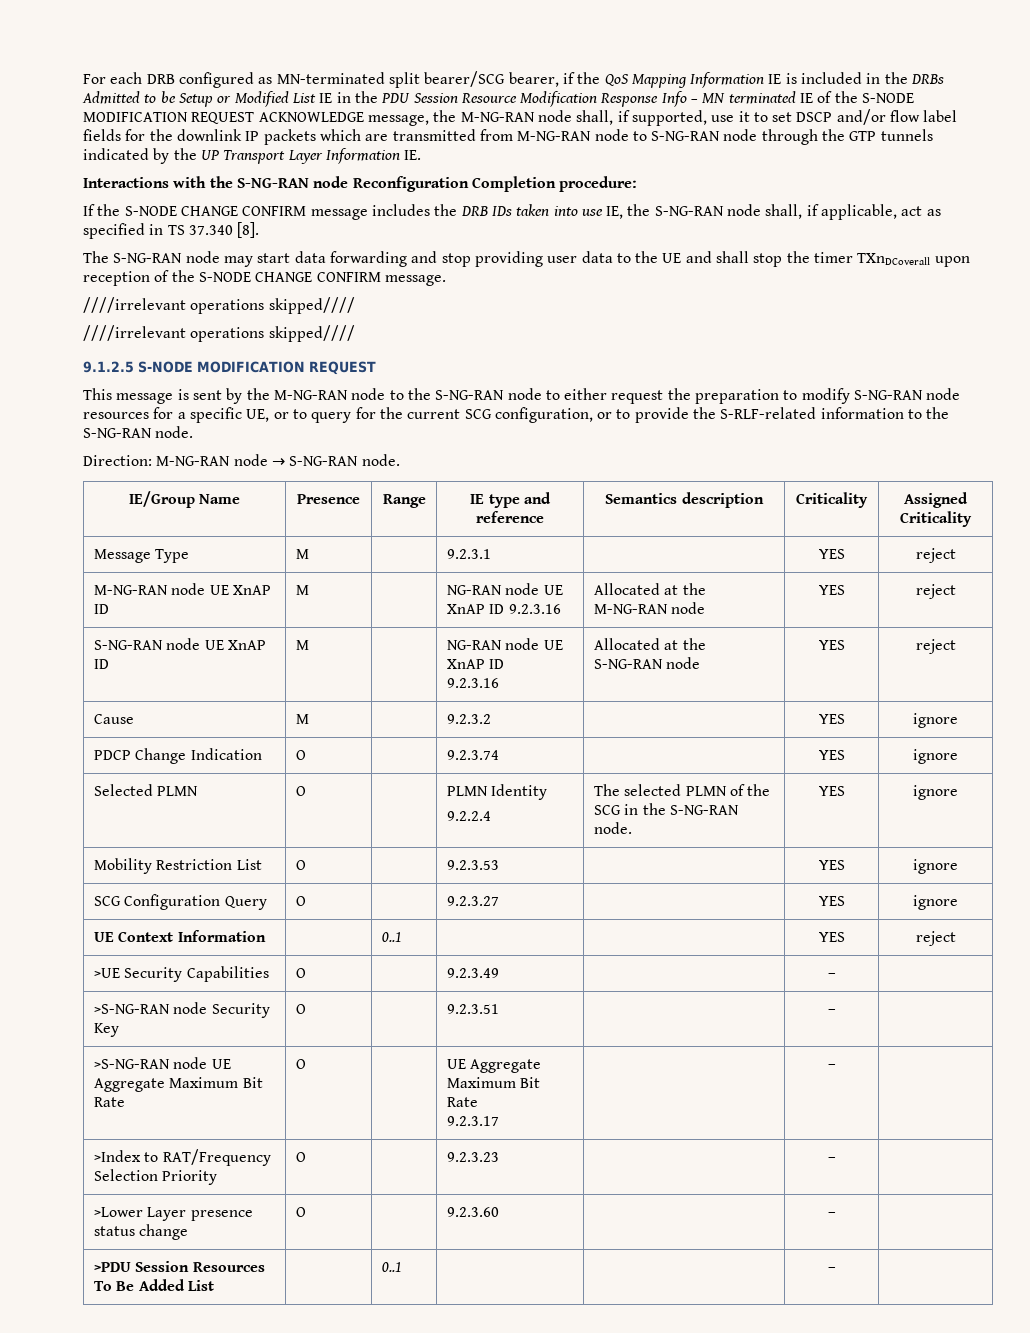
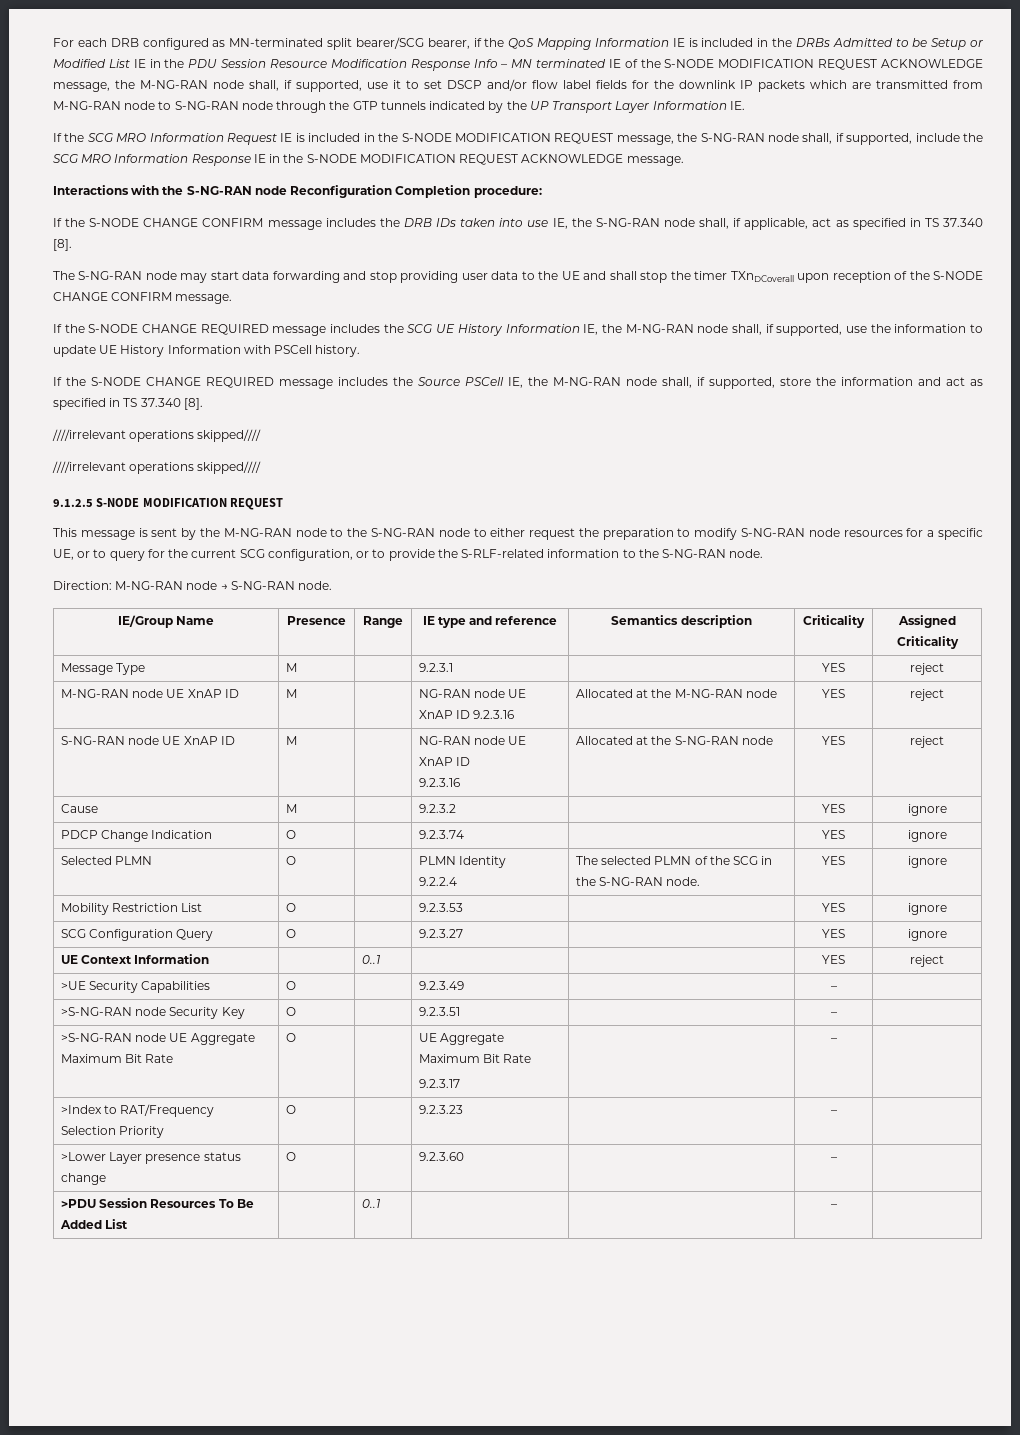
+ If the SCG MRO Information Request IE is included in the S-NODE MODIFICATION REQUEST message, the S-NG-RAN node shall, if supported, include the SCG MRO Information Response IE in the S-NODE MODIFICATION REQUEST ACKNOWLEDGE message.
+ If the S-NODE CHANGE REQUIRED message includes the SCG UE History Information IE, the M-NG-RAN node shall, if supported, use the information to update UE History Information with PSCell history.
+ If the S-NODE CHANGE REQUIRED message includes the Source PSCell IE, the M-NG-RAN node shall, if supported, store the information and act as specified in TS 37.340 [8].

